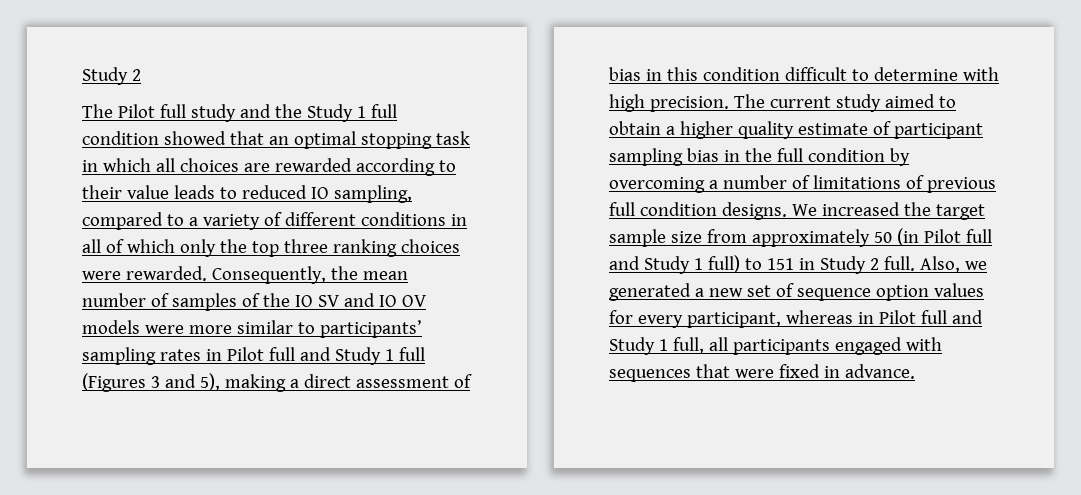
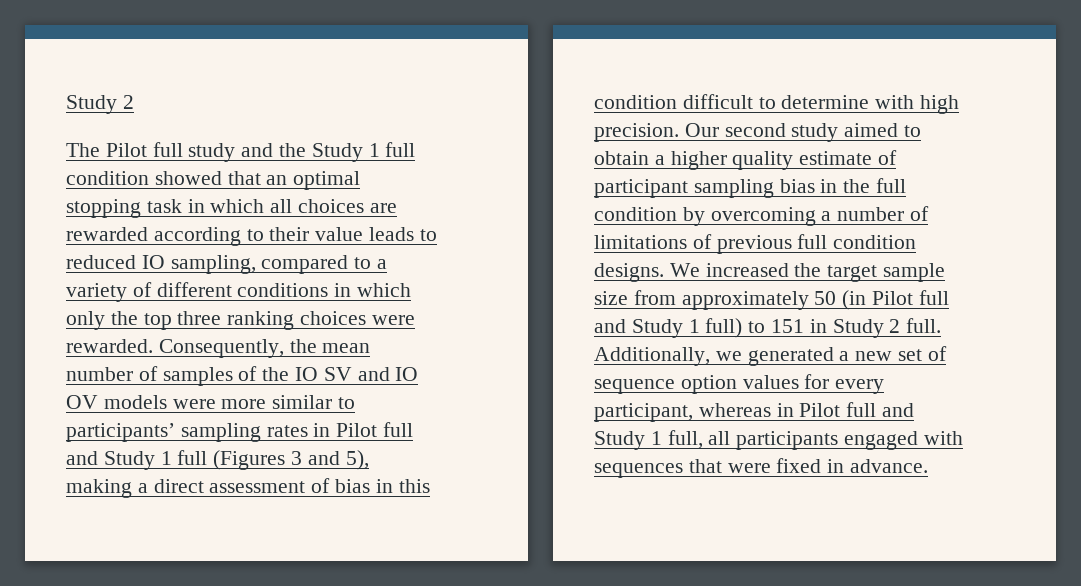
- The Pilot full study and the Study 1 full condition showed that an optimal stopping task in which all choices are rewarded according to their value leads to reduced IO sampling, compared to a variety of different conditions in all of which only the top three ranking choices were rewarded.
+ The Pilot full study and the Study 1 full condition showed that an optimal stopping task in which all choices are rewarded according to their value leads to reduced IO sampling, compared to a variety of different conditions in which only the top three ranking choices were rewarded.
- The current study aimed to obtain a higher quality estimate of participant sampling bias in the full condition by overcoming a number of limitations of previous full condition designs.
+ Our second study aimed to obtain a higher quality estimate of participant sampling bias in the full condition by overcoming a number of limitations of previous full condition designs.
- Also, we generated a new set of sequence option values for every participant, whereas in Pilot full and Study 1 full, all participants engaged with sequences that were fixed in advance.
+ Additionally, we generated a new set of sequence option values for every participant, whereas in Pilot full and Study 1 full, all participants engaged with sequences that were fixed in advance.

